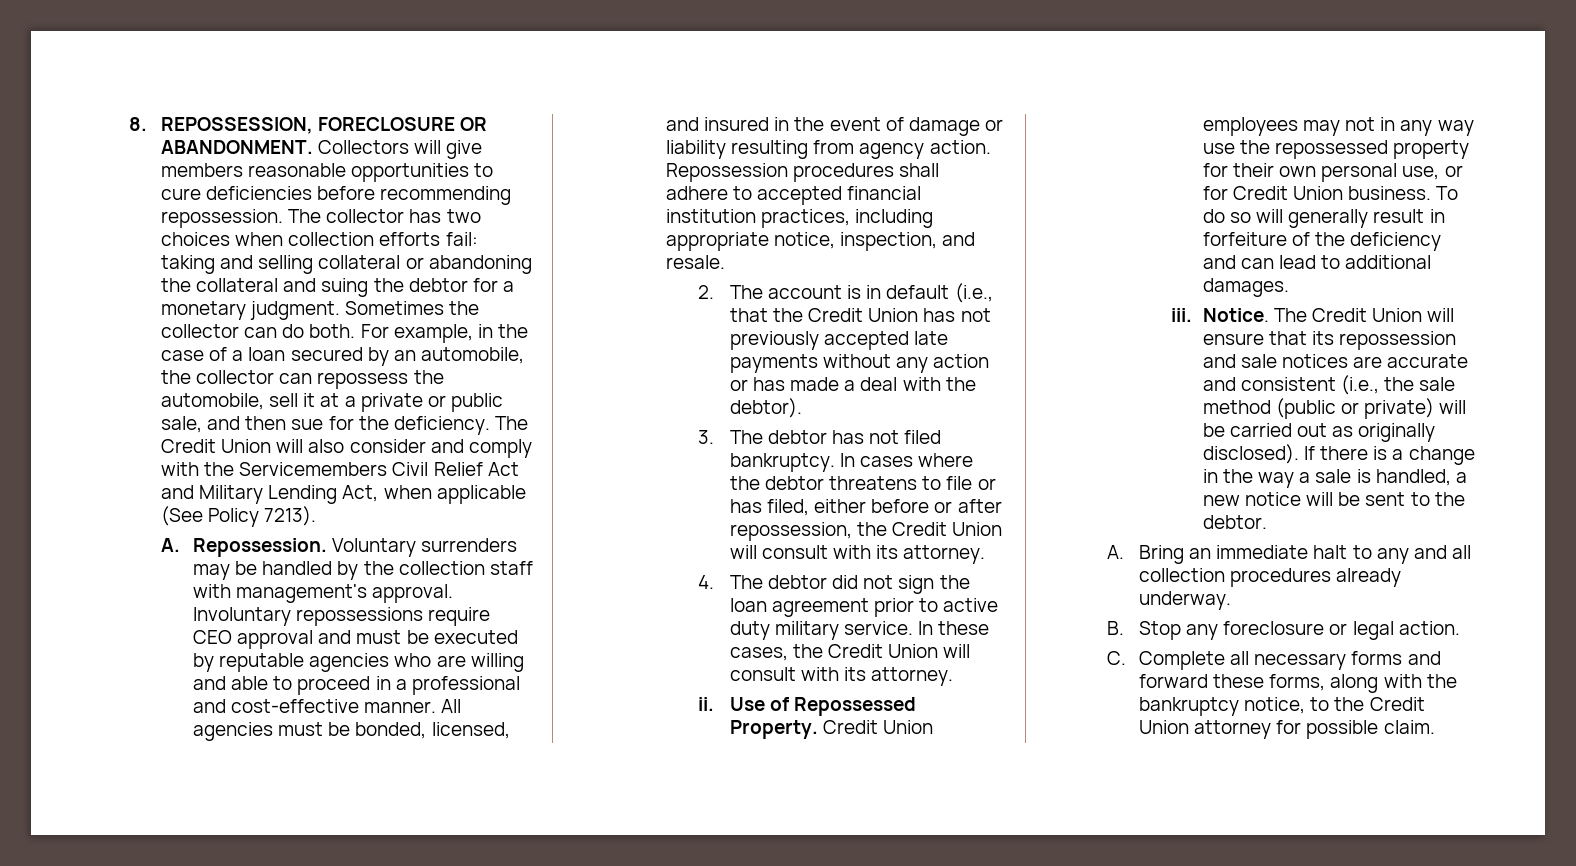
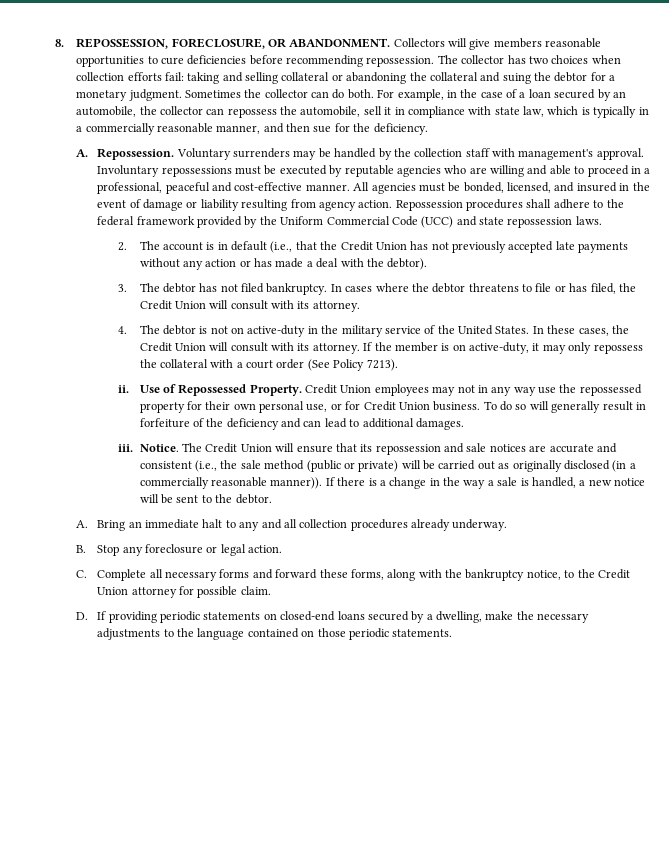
- 8. REPOSSESSION, FORECLOSURE OR ABANDONMENT.
+ 8. REPOSSESSION, FORECLOSURE, OR ABANDONMENT.
- For example, in the case of a loan secured by an automobile, the collector can repossess the automobile, sell it at a private or public sale, and then sue for the deficiency. The Credit Union will also consider and comply with the Servicemembers Civil Relief Act and Military Lending Act, when applicable (See Policy 7213).
+ For example, in the case of a loan secured by an automobile, the collector can repossess the automobile, sell it in compliance with state law, which is typically in a commercially reasonable manner, and then sue for the deficiency.
- Involuntary repossessions require CEO approval and must be executed by reputable agencies who are willing and able to proceed in a professional and cost-effective manner.
+ Involuntary repossessions must be executed by reputable agencies who are willing and able to proceed in a professional, peaceful and cost-effective manner.
- Repossession procedures shall adhere to accepted financial institution practices, including appropriate notice, inspection, and resale.
+ Repossession procedures shall adhere to the federal framework provided by the Uniform Commercial Code (UCC) and state repossession laws.
- In cases where the debtor threatens to file or has filed, either before or after repossession, the Credit Union will consult with its attorney.
+ In cases where the debtor threatens to file or has filed, the Credit Union will consult with its attorney.
- 4. The debtor did not sign the loan agreement prior to active duty military service.
+ 4. The debtor is not on active-duty in the military service of the United States.
+ If the member is on active-duty, it may only repossess the collateral with a court order (See Policy 7213).
- The Credit Union will ensure that its repossession and sale notices are accurate and consistent (i.e., the sale method (public or private) will be carried out as originally disclosed).
+ The Credit Union will ensure that its repossession and sale notices are accurate and consistent (i.e., the sale method (public or private) will be carried out as originally disclosed (in a commercially reasonable manner)).
+ D. If providing periodic statements on closed-end loans secured by a dwelling, make the necessary adjustments to the language contained on those periodic statements.

